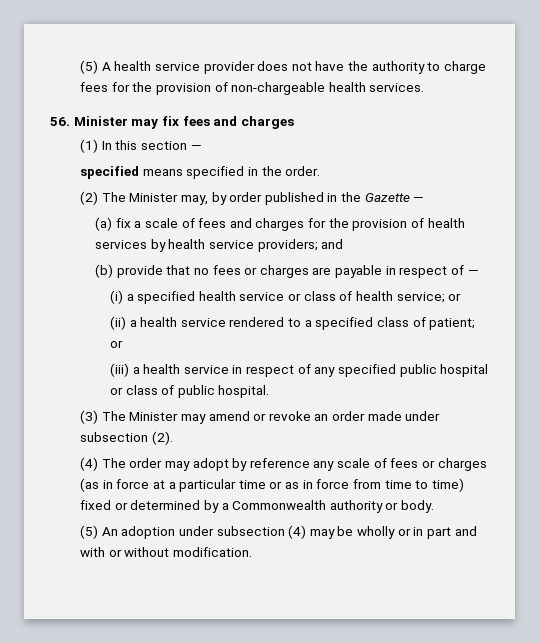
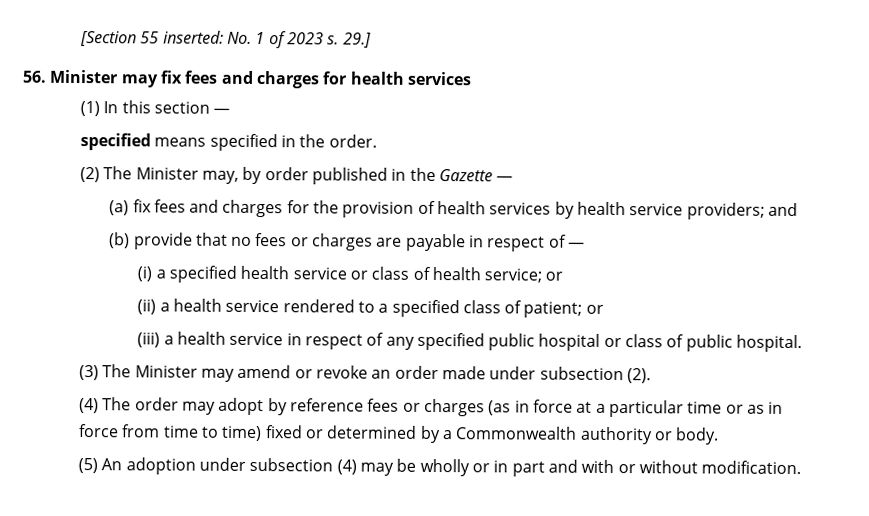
- (5) A health service provider does not have the authority to charge fees for the provision of non-chargeable health services.
+ [Section 55 inserted: No. 1 of 2023 s. 29.]
- 56. Minister may fix fees and charges
+ 56. Minister may fix fees and charges for health services
- (a) fix a scale of fees and charges for the provision of health services by health service providers; and
+ (a) fix fees and charges for the provision of health services by health service providers; and
- (4) The order may adopt by reference any scale of fees or charges (as in force at a particular time or as in force from time to time) fixed or determined by a Commonwealth authority or body.
+ (4) The order may adopt by reference fees or charges (as in force at a particular time or as in force from time to time) fixed or determined by a Commonwealth authority or body.

